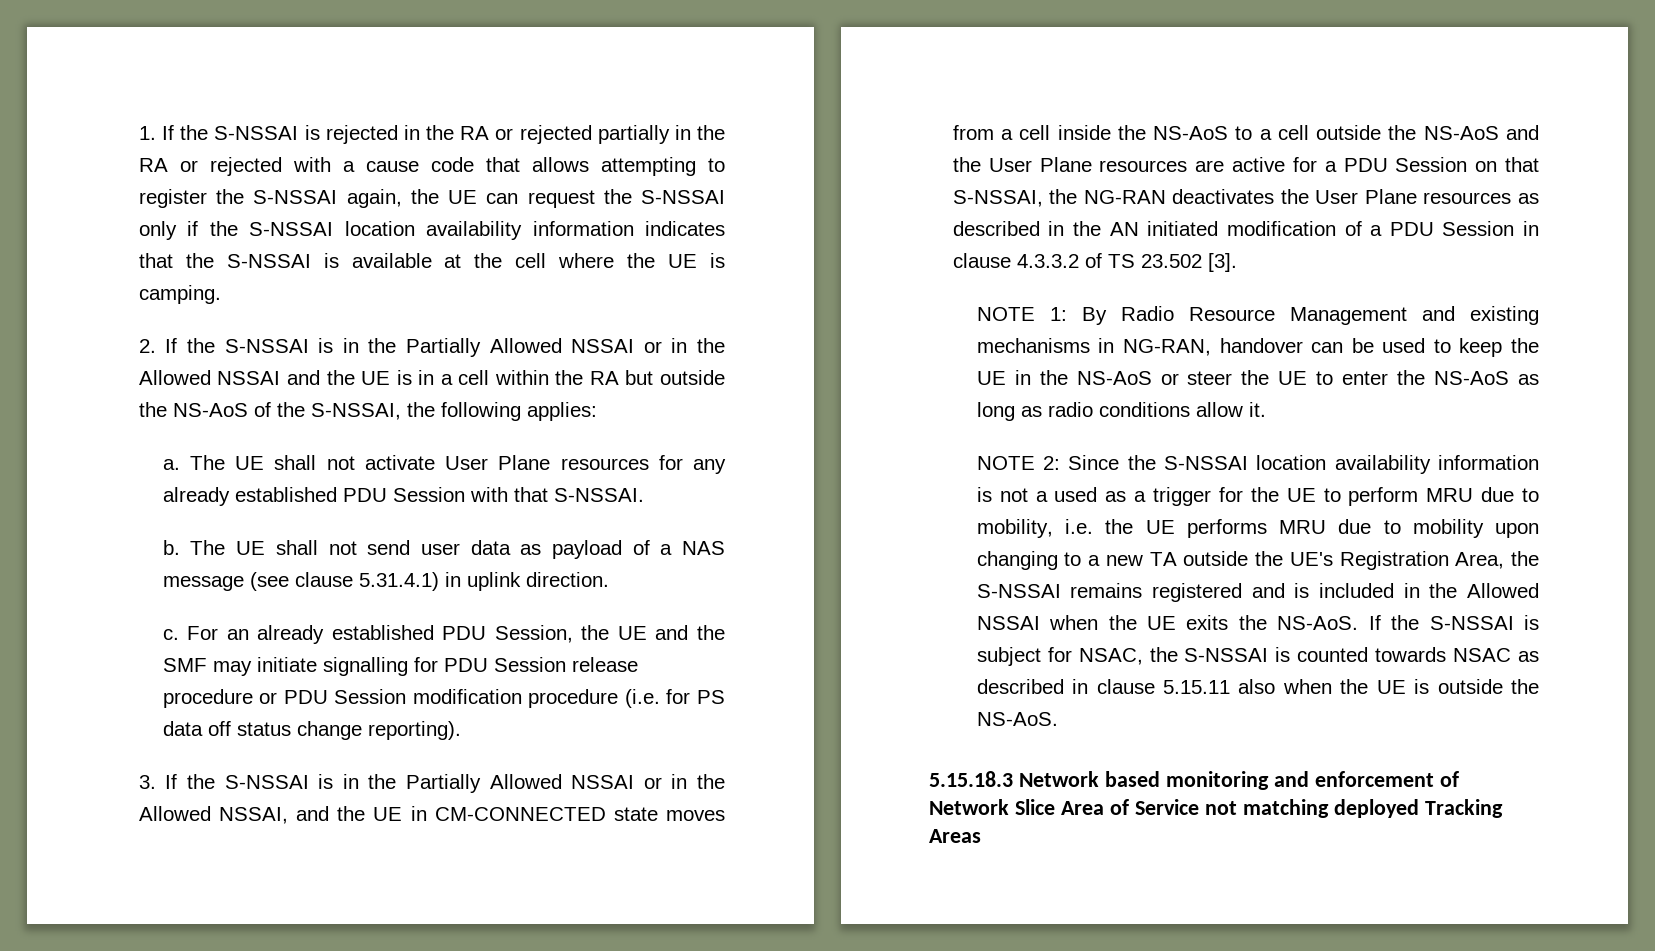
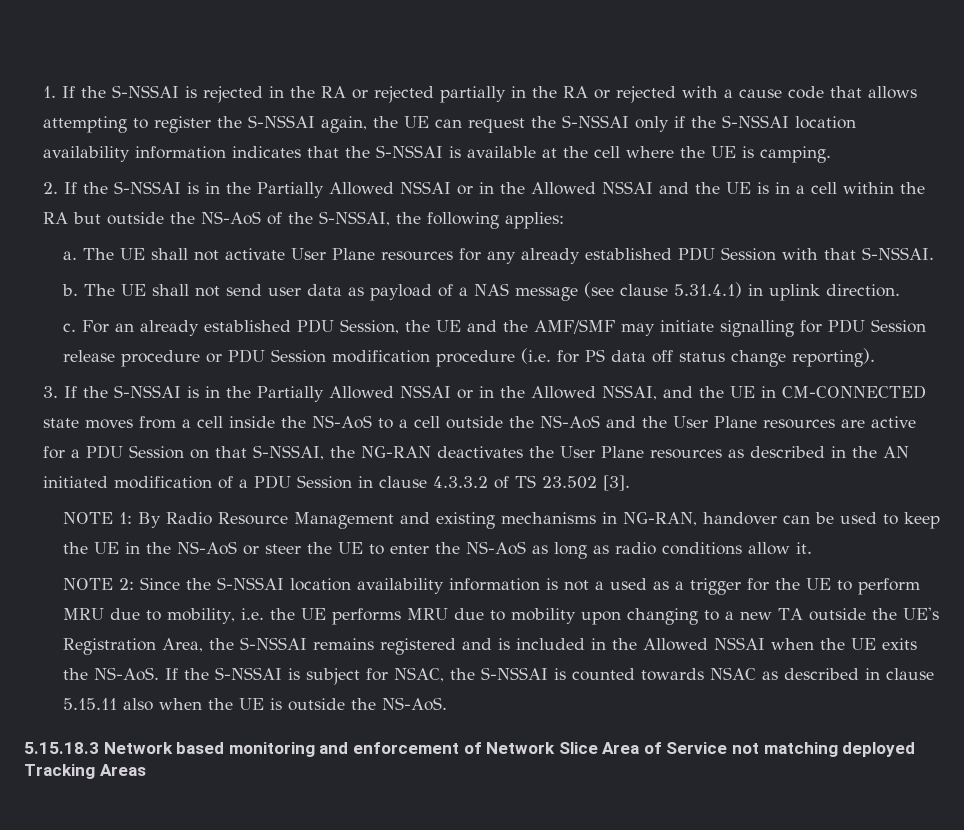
- For an already established PDU Session, the UE and the SMF may initiate signalling for PDU Session release procedure or PDU Session modification procedure (i.e. for PS data off status change reporting).
+ For an already established PDU Session, the UE and the AMF/SMF may initiate signalling for PDU Session release procedure or PDU Session modification procedure (i.e. for PS data off status change reporting).

